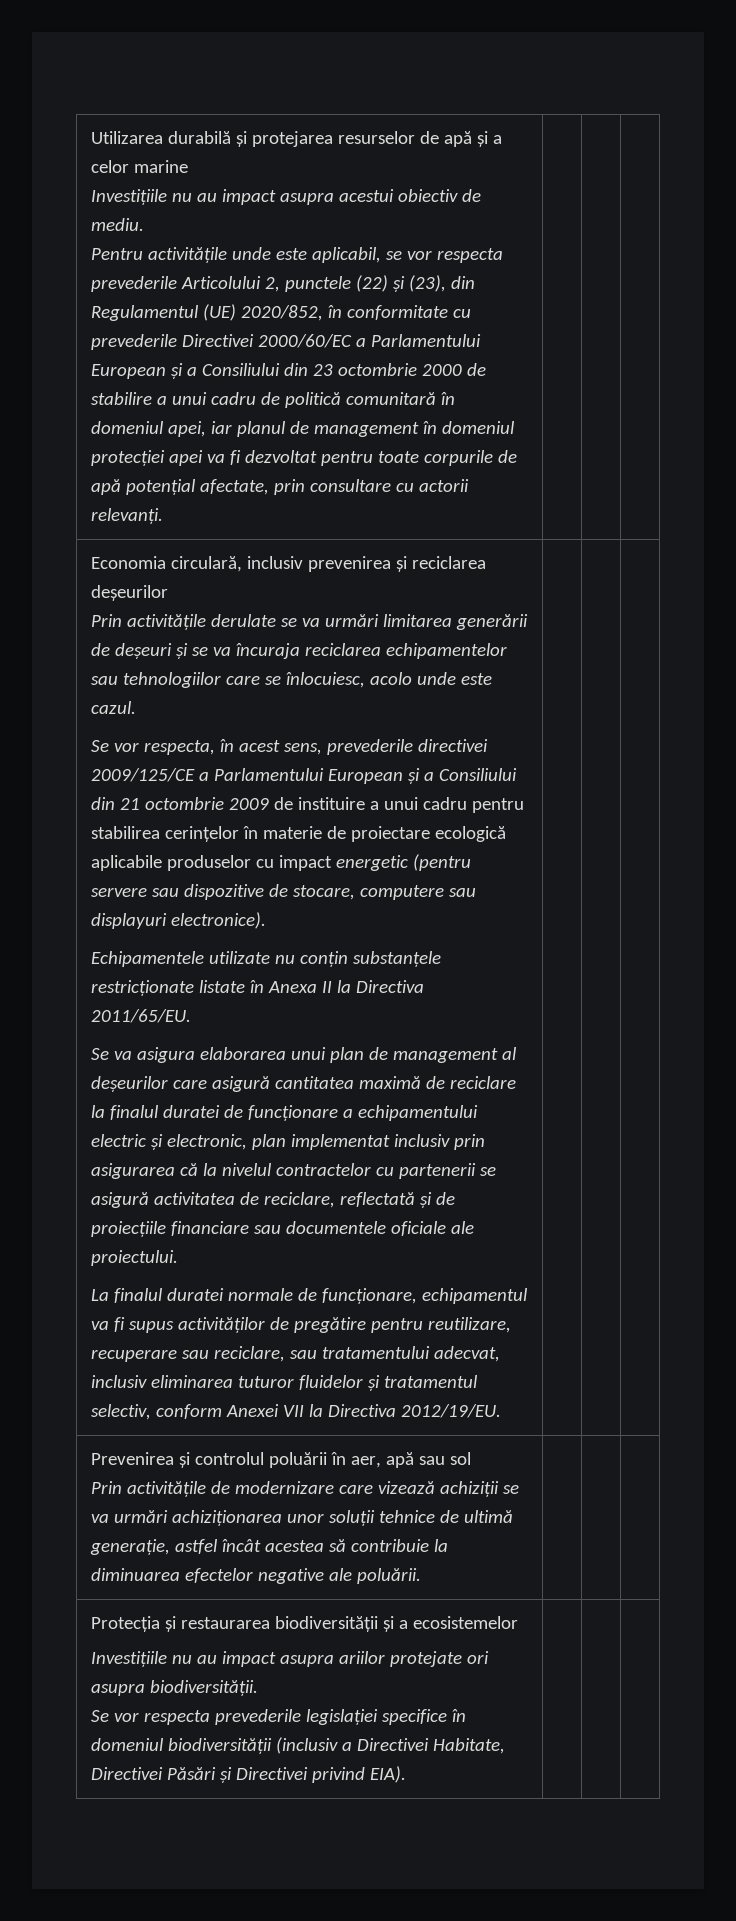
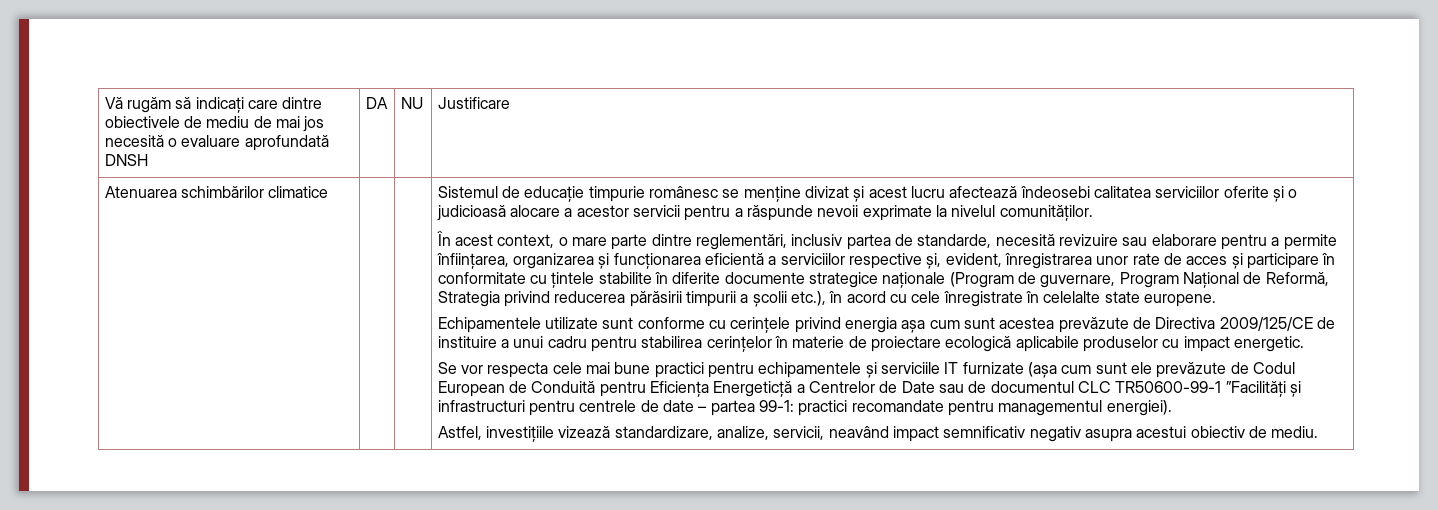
- Utilizarea durabilă și protejarea resurselor de apă și a celor marine
- Investițiile nu au impact asupra acestui obiectiv de mediu.
- Pentru activitățile unde este aplicabil, se vor respecta prevederile Articolului 2, punctele (22) și (23), din Regulamentul (UE) 2020/852, în conformitate cu prevederile Directivei 2000/60/EC a Parlamentului European și a Consiliului din 23 octombrie 2000 de stabilire a unui cadru de politică comunitară în domeniul apei, iar planul de management în domeniul protecției apei va fi dezvoltat pentru toate corpurile de apă potențial afectate, prin consultare cu actorii relevanți. | | |
- Economia circulară, inclusiv prevenirea și reciclarea deșeurilor
- Prin activitățile derulate se va urmări limitarea generării de deșeuri și se va încuraja reciclarea echipamentelor sau tehnologiilor care se înlocuiesc, acolo unde este cazul.
- Se vor respecta, în acest sens, prevederile directivei 2009/125/CE a Parlamentului European și a Consiliului din 21 octombrie 2009 de instituire a unui cadru pentru stabilirea cerințelor în materie de proiectare ecologică aplicabile produselor cu impact energetic (pentru servere sau dispozitive de stocare, computere sau displayuri electronice).
- Echipamentele utilizate nu conțin substanțele restricționate listate în Anexa II la Directiva 2011/65/EU.
- Se va asigura elaborarea unui plan de management al deșeurilor care asigură cantitatea maximă de reciclare la finalul duratei de funcționare a echipamentului electric și electronic, plan implementat inclusiv prin asigurarea că la nivelul contractelor cu partenerii se asigură activitatea de reciclare, reflectată și de proiecțiile financiare sau documentele oficiale ale proiectului.
- La finalul duratei normale de funcționare, echipamentul va fi supus activităților de pregătire pentru reutilizare, recuperare sau reciclare, sau tratamentului adecvat, inclusiv eliminarea tuturor fluidelor și tratamentul selectiv, conform Anexei VII la Directiva 2012/19/EU. | | |
- Prevenirea și controlul poluării în aer, apă sau sol
- Prin activitățile de modernizare care vizează achiziții se va urmări achiziționarea unor soluții tehnice de ultimă generație, astfel încât acestea să contribuie la diminuarea efectelor negative ale poluării. | | |
- Protecția și restaurarea biodiversității și a ecosistemelor
- Investițiile nu au impact asupra ariilor protejate ori asupra biodiversității.
- Se vor respecta prevederile legislației specifice în domeniul biodiversității (inclusiv a Directivei Habitate, Directivei Păsări și Directivei privind EIA). | | |
+ Vă rugăm să indicați care dintre obiectivele de mediu de mai jos necesită o evaluare aprofundată DNSH | DA | NU | Justificare
+ Atenuarea schimbărilor climatice | | | Sistemul de educație timpurie românesc se menține divizat și acest lucru afectează îndeosebi calitatea serviciilor oferite și o judicioasă alocare a acestor servicii pentru a răspunde nevoii exprimate la nivelul comunităților.
+ În acest context, o mare parte dintre reglementări, inclusiv partea de standarde, necesită revizuire sau elaborare pentru a permite înființarea, organizarea și funcționarea eficientă a serviciilor respective și, evident, înregistrarea unor rate de acces și participare în conformitate cu țintele stabilite în diferite documente strategice naționale (Program de guvernare, Program Național de Reformă, Strategia privind reducerea părăsirii timpurii a școlii etc.), în acord cu cele înregistrate în celelalte state europene.
+ Echipamentele utilizate sunt conforme cu cerințele privind energia așa cum sunt acestea prevăzute de Directiva 2009/125/CE de instituire a unui cadru pentru stabilirea cerințelor în materie de proiectare ecologică aplicabile produselor cu impact energetic.
+ Se vor respecta cele mai bune practici pentru echipamentele și serviciile IT furnizate (așa cum sunt ele prevăzute de Codul European de Conduită pentru Eficiența Energeticță a Centrelor de Date sau de documentul CLC TR50600-99-1 ”Facilități și infrastructuri pentru centrele de date – partea 99-1: practici recomandate pentru managementul energiei).
+ Astfel, investițiile vizează standardizare, analize, servicii, neavând impact semnificativ negativ asupra acestui obiectiv de mediu.

